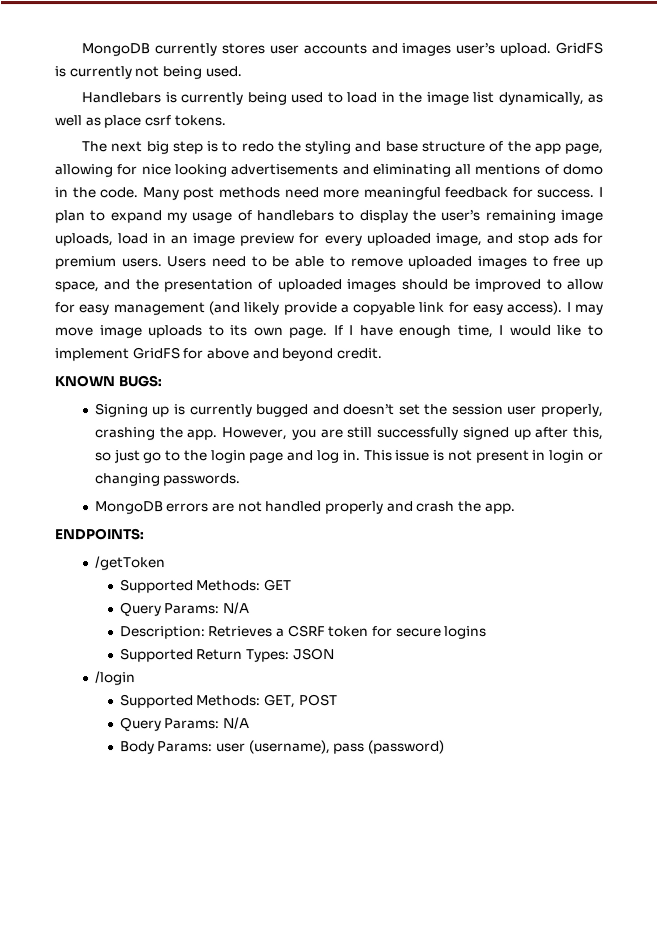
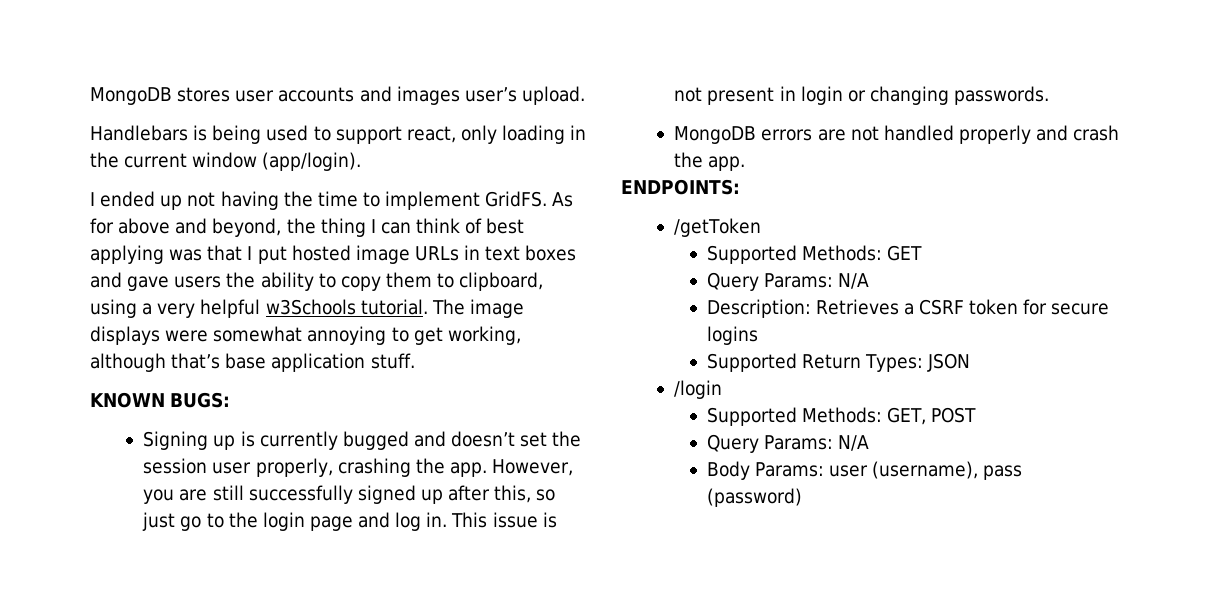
- MongoDB currently stores user accounts and images user’s upload. GridFS is currently not being used.
+ MongoDB stores user accounts and images user’s upload.
- Handlebars is currently being used to load in the image list dynamically, as well as place csrf tokens.
- The next big step is to redo the styling and base structure of the app page, allowing for nice looking advertisements and eliminating all mentions of domo in the code. Many post methods need more meaningful feedback for success. I plan to expand my usage of handlebars to display the user’s remaining image uploads, load in an image preview for every uploaded image, and stop ads for premium users. Users need to be able to remove uploaded images to free up space, and the presentation of uploaded images should be improved to allow for easy management (and likely provide a copyable link for easy access). I may move image uploads to its own page. If I have enough time, I would like to implement GridFS for above and beyond credit.
+ Handlebars is being used to support react, only loading in the current window (app/login).
+ I ended up not having the time to implement GridFS. As for above and beyond, the thing I can think of best applying was that I put hosted image URLs in text boxes and gave users the ability to copy them to clipboard, using a very helpful w3Schools tutorial. The image displays were somewhat annoying to get working, although that’s base application stuff.

